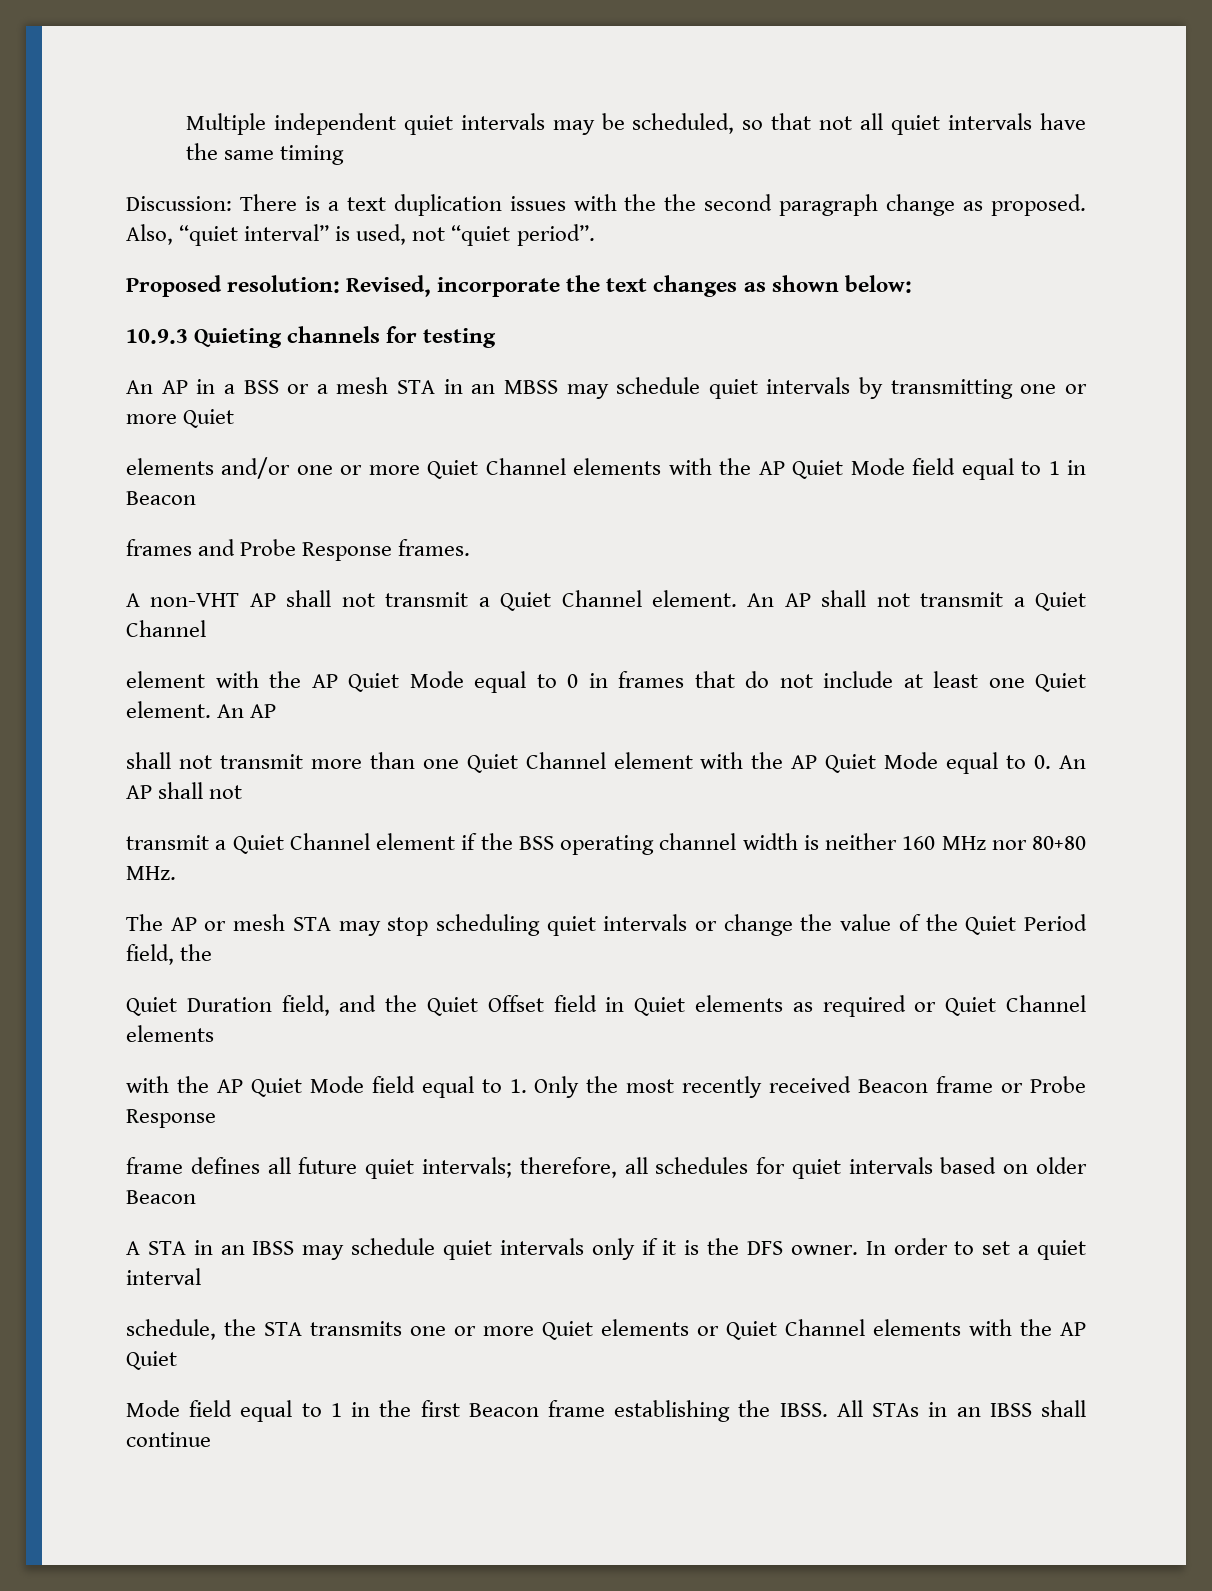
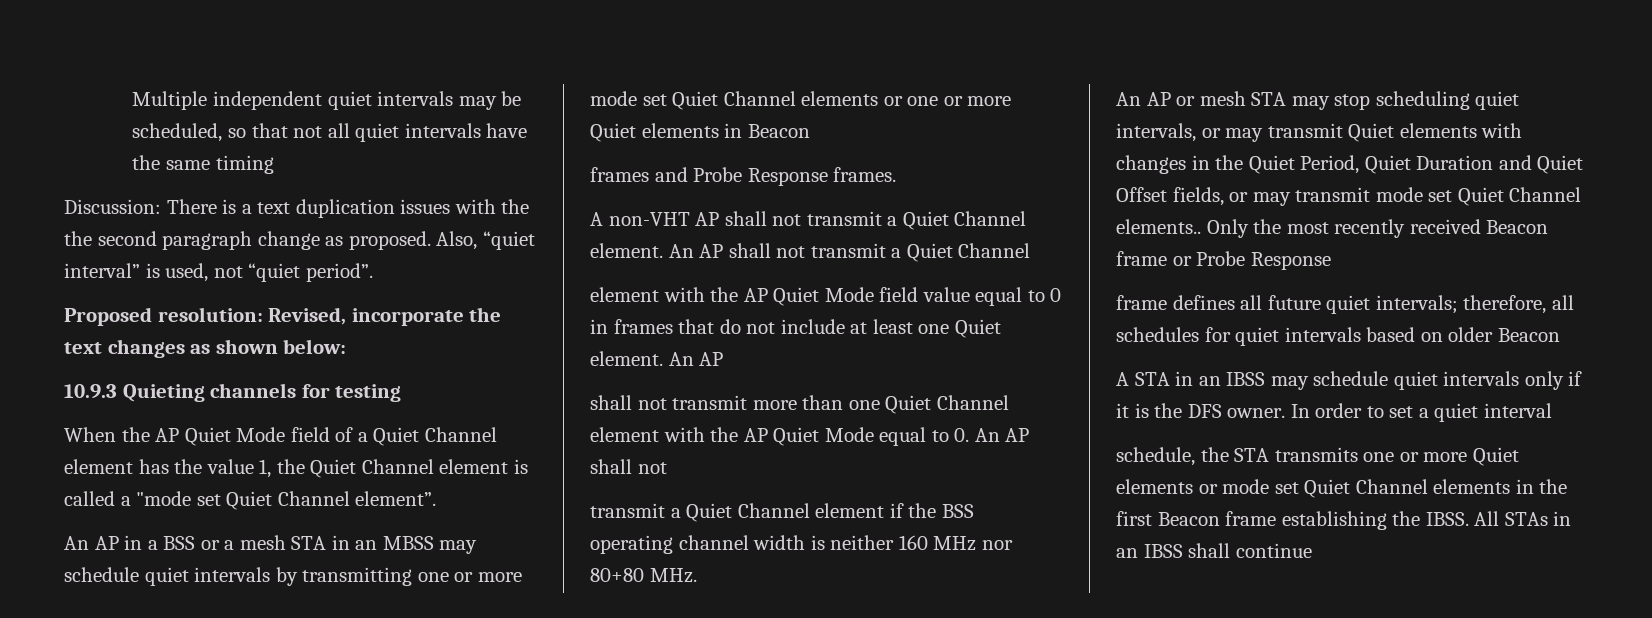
+ When the AP Quiet Mode field of a Quiet Channel element has the value 1, the Quiet Channel element is called a "mode set Quiet Channel element”.
- An AP in a BSS or a mesh STA in an MBSS may schedule quiet intervals by transmitting one or more Quiet
- elements and/or one or more Quiet Channel elements with the AP Quiet Mode field equal to 1 in Beacon
+ An AP in a BSS or a mesh STA in an MBSS may schedule quiet intervals by transmitting one or more mode set Quiet Channel elements or one or more Quiet elements in Beacon
- element with the AP Quiet Mode equal to 0 in frames that do not include at least one Quiet element.
+ element with the AP Quiet Mode field value equal to 0 in frames that do not include at least one Quiet element.
- The AP or mesh STA may stop scheduling quiet intervals or change the value of the Quiet Period field, the
- Quiet Duration field, and the Quiet Offset field in Quiet elements as required or Quiet Channel elements
- with the AP Quiet Mode field equal to 1. Only the most recently received Beacon frame or Probe Response
+ An AP or mesh STA may stop scheduling quiet intervals, or may transmit Quiet elements with changes in the Quiet Period, Quiet Duration and Quiet Offset fields, or may transmit mode set Quiet Channel elements.. Only the most recently received Beacon frame or Probe Response
- schedule, the STA transmits one or more Quiet elements or Quiet Channel elements with the AP Quiet
- Mode field equal to 1 in the first Beacon frame establishing the IBSS.
+ schedule, the STA transmits one or more Quiet elements or mode set Quiet Channel elements in the first Beacon frame establishing the IBSS.

